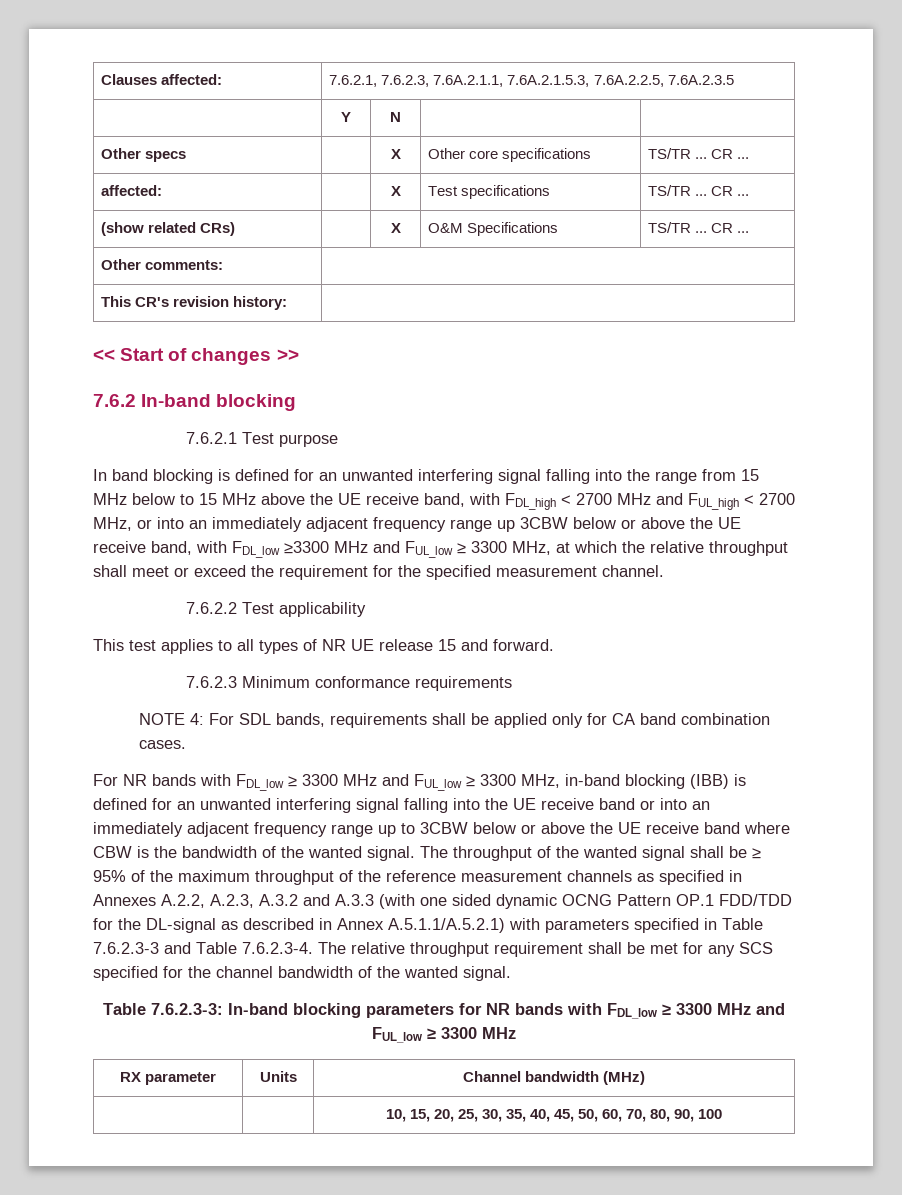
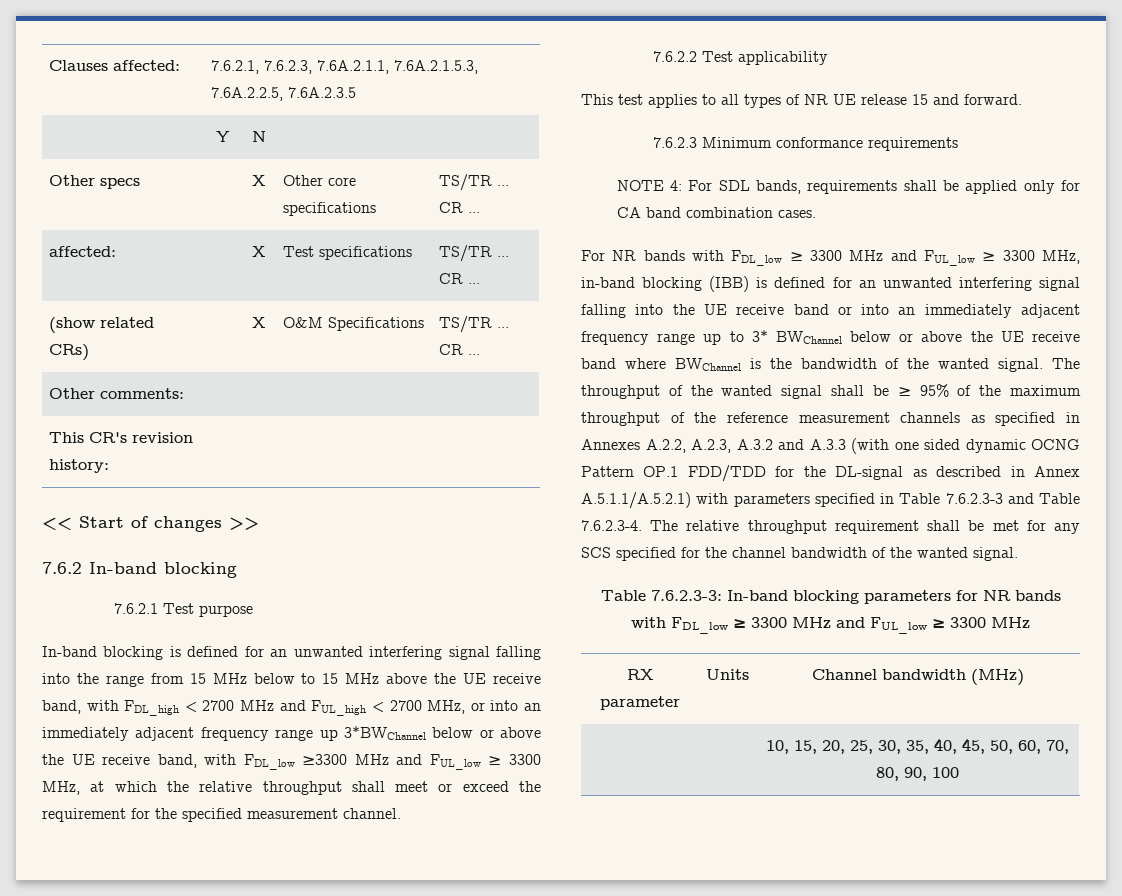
- In band blocking is defined for an unwanted interfering signal falling into the range from 15 MHz below to 15 MHz above the UE receive band, with FDL_high < 2700 MHz and FUL_high < 2700 MHz, or into an immediately adjacent frequency range up 3CBW below or above the UE receive band, with FDL_low ≥3300 MHz and FUL_low ≥ 3300 MHz, at which the relative throughput shall meet or exceed the requirement for the specified measurement channel.
+ In-band blocking is defined for an unwanted interfering signal falling into the range from 15 MHz below to 15 MHz above the UE receive band, with FDL_high < 2700 MHz and FUL_high < 2700 MHz, or into an immediately adjacent frequency range up 3*BWChannel below or above the UE receive band, with FDL_low ≥3300 MHz and FUL_low ≥ 3300 MHz, at which the relative throughput shall meet or exceed the requirement for the specified measurement channel.
- For NR bands with FDL_low ≥ 3300 MHz and FUL_low ≥ 3300 MHz, in-band blocking (IBB) is defined for an unwanted interfering signal falling into the UE receive band or into an immediately adjacent frequency range up to 3CBW below or above the UE receive band where CBW is the bandwidth of the wanted signal.
+ For NR bands with FDL_low ≥ 3300 MHz and FUL_low ≥ 3300 MHz, in-band blocking (IBB) is defined for an unwanted interfering signal falling into the UE receive band or into an immediately adjacent frequency range up to 3* BWChannel below or above the UE receive band where BWChannel is the bandwidth of the wanted signal.

